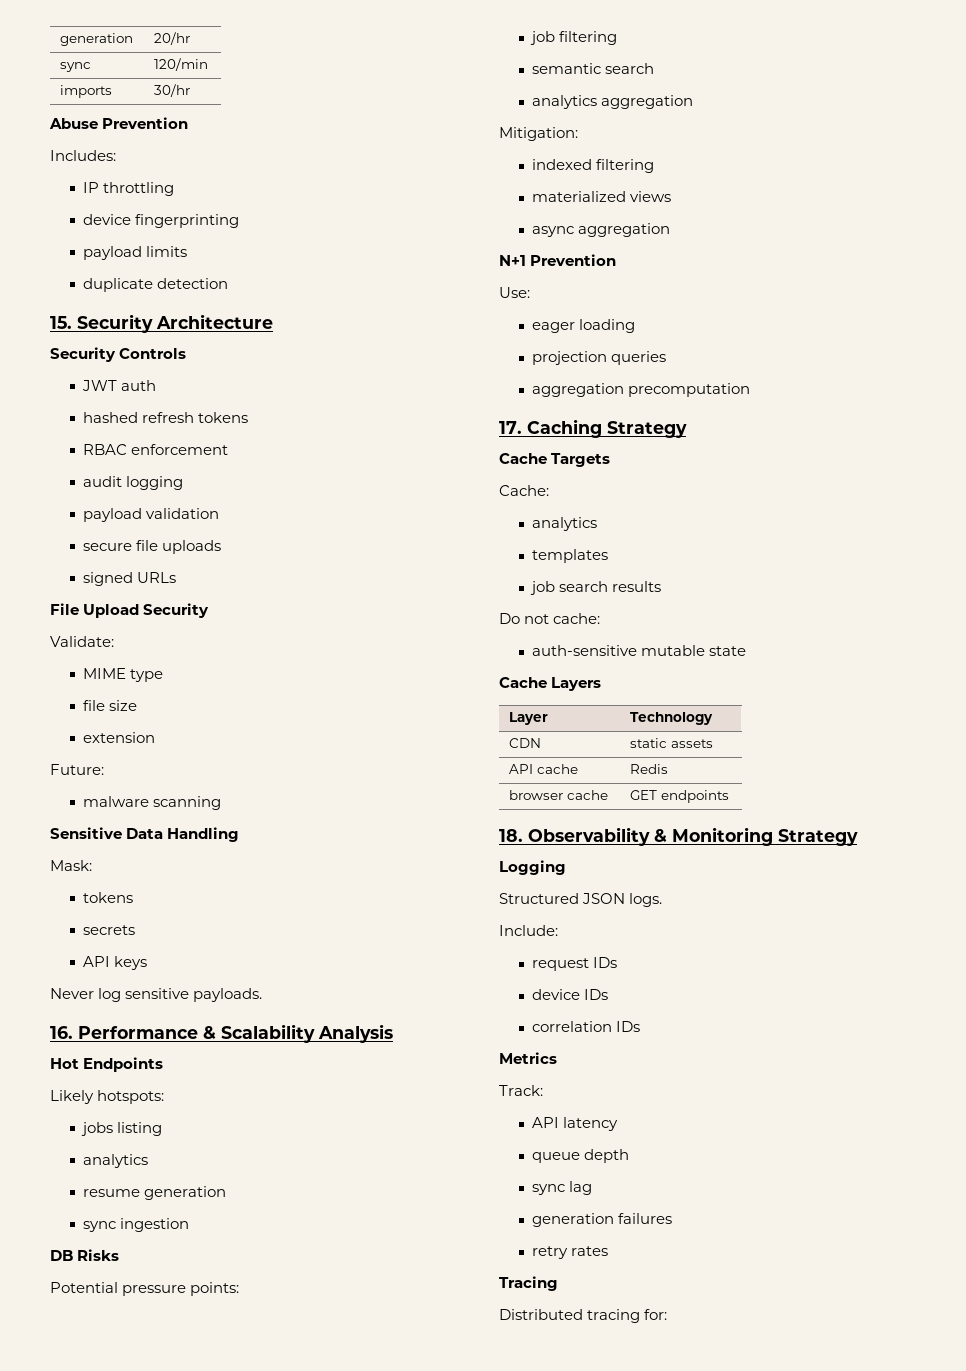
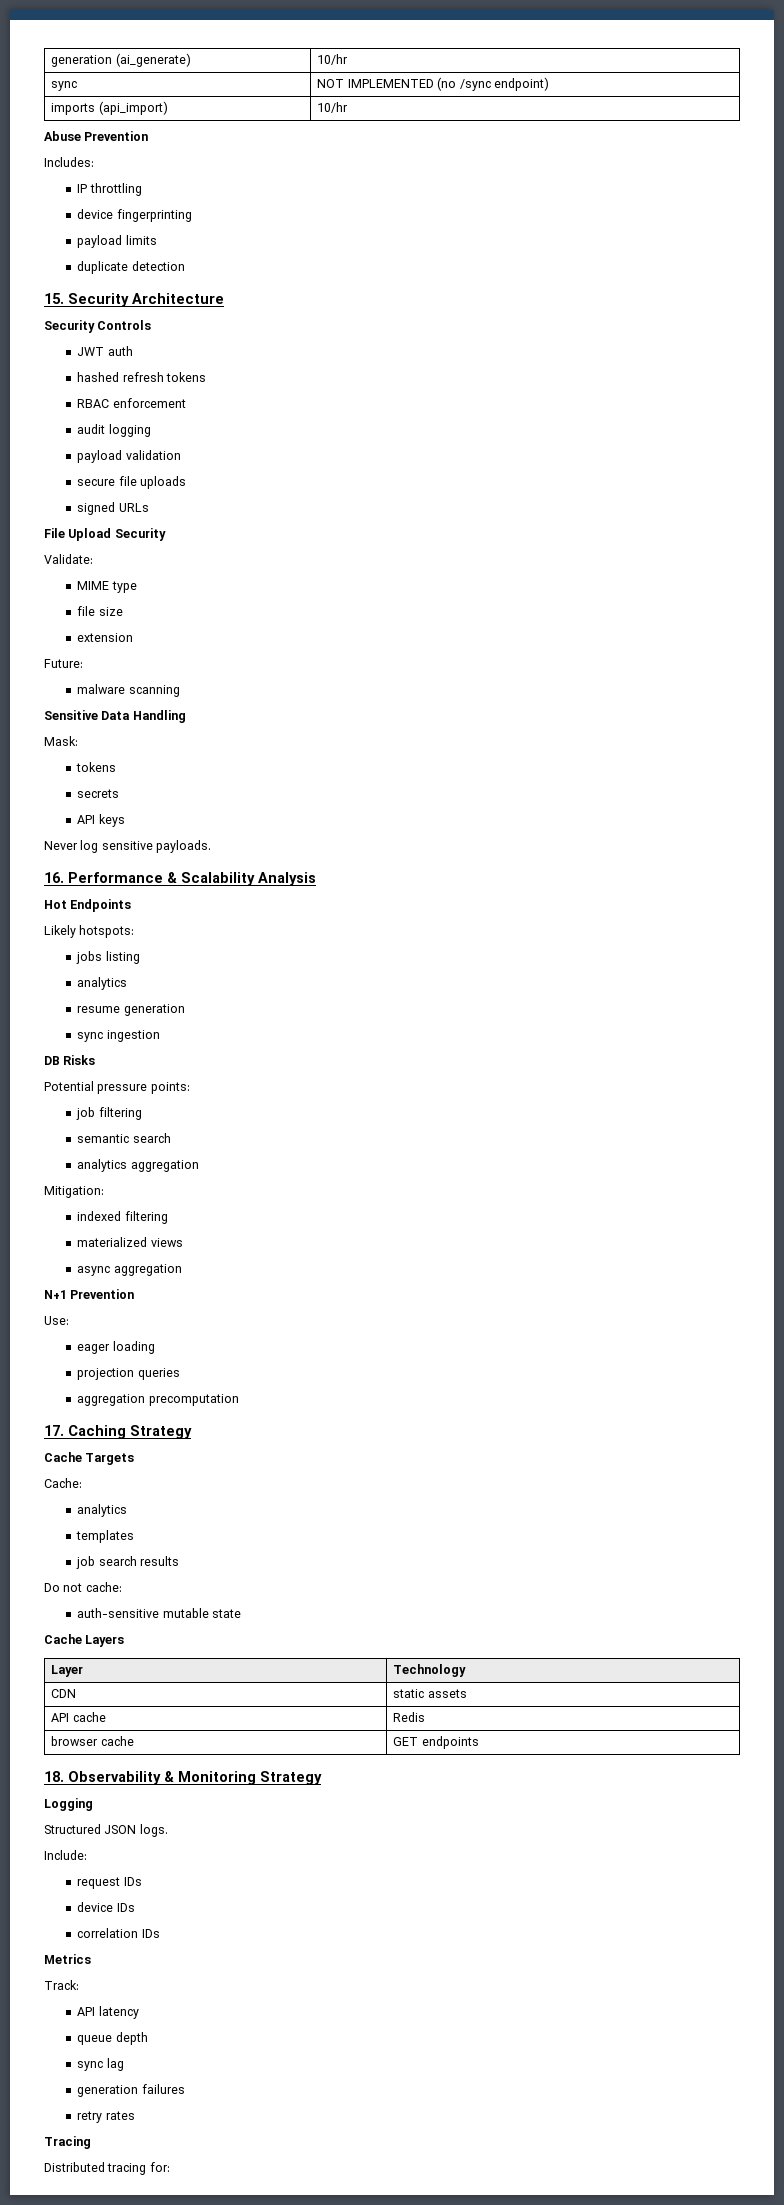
- generation | 20/hr
+ generation (ai_generate) | 10/hr
- sync | 120/min
+ sync | NOT IMPLEMENTED (no /sync endpoint)
- imports | 30/hr
+ imports (api_import) | 10/hr

